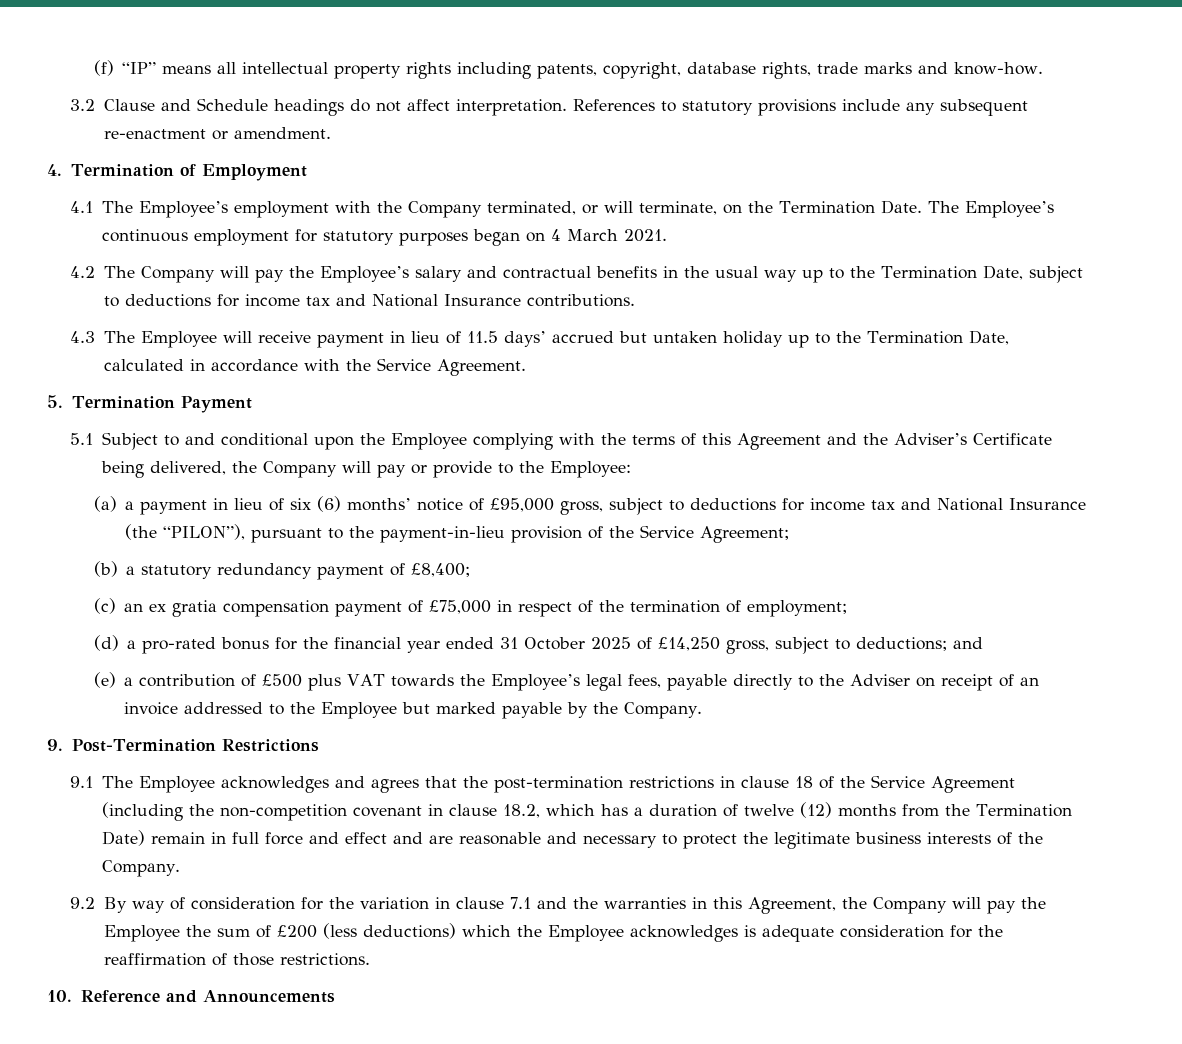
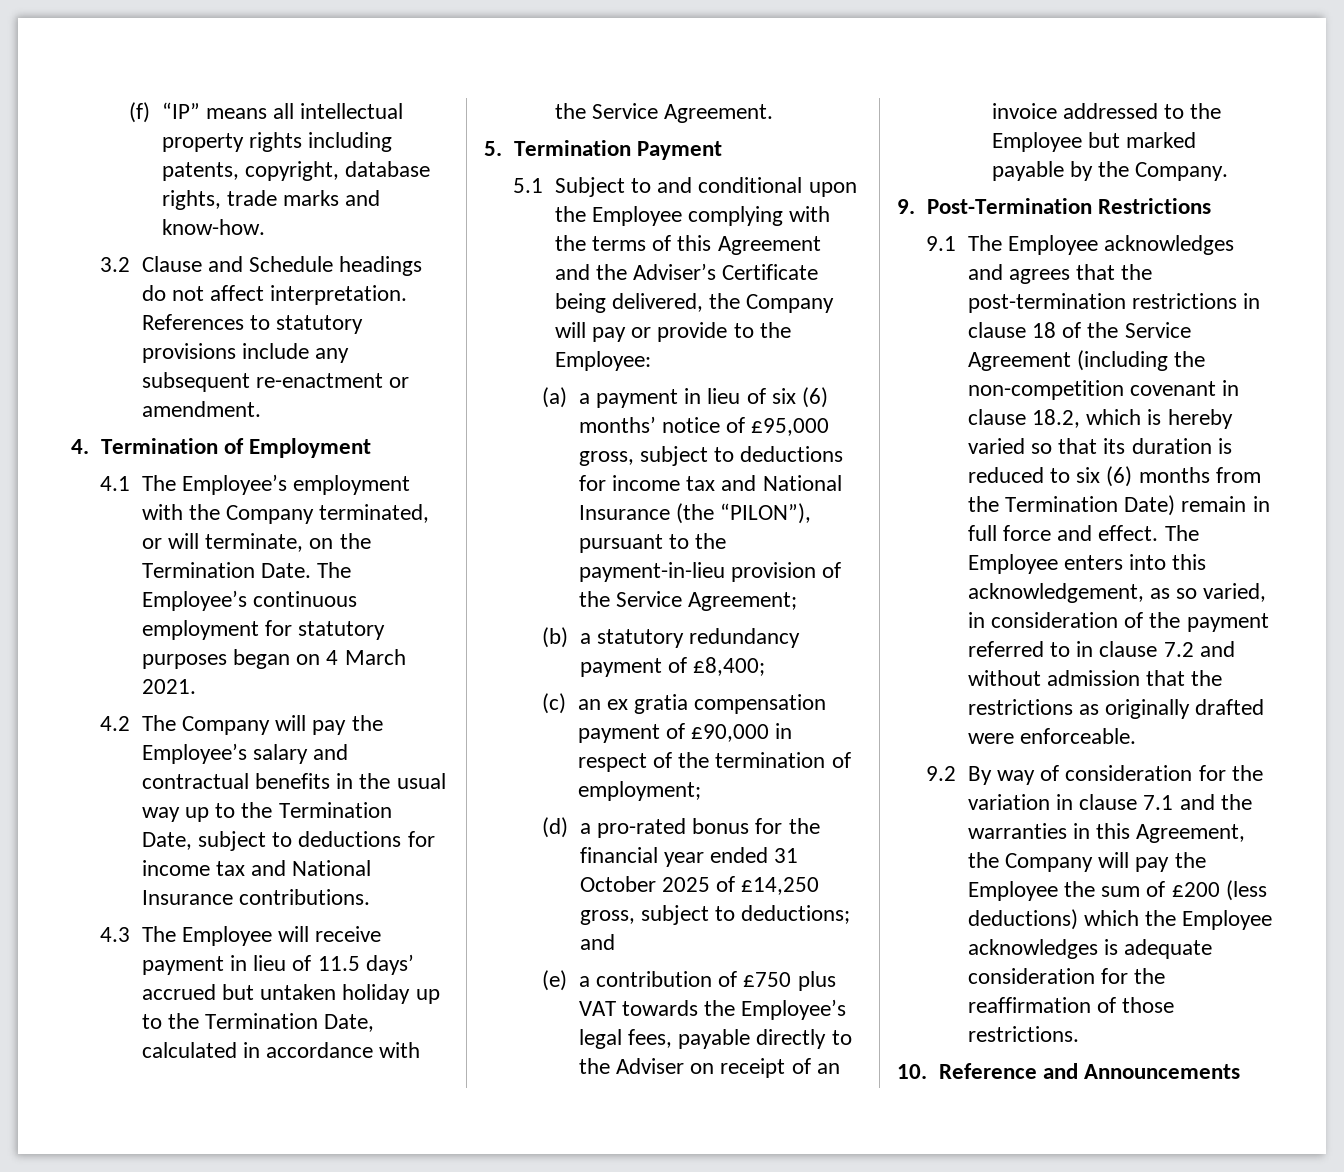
- (c) an ex gratia compensation payment of £75,000 in respect of the termination of employment;
+ (c) an ex gratia compensation payment of £90,000 in respect of the termination of employment;
- (e) a contribution of £500 plus VAT towards the Employee’s legal fees, payable directly to the Adviser on receipt of an invoice addressed to the Employee but marked payable by the Company.
+ (e) a contribution of £750 plus VAT towards the Employee’s legal fees, payable directly to the Adviser on receipt of an invoice addressed to the Employee but marked payable by the Company.
- 9.1 The Employee acknowledges and agrees that the post-termination restrictions in clause 18 of the Service Agreement (including the non-competition covenant in clause 18.2, which has a duration of twelve (12) months from the Termination Date) remain in full force and effect and are reasonable and necessary to protect the legitimate business interests of the Company.
+ 9.1 The Employee acknowledges and agrees that the post-termination restrictions in clause 18 of the Service Agreement (including the non-competition covenant in clause 18.2, which is hereby varied so that its duration is reduced to six (6) months from the Termination Date) remain in full force and effect. The Employee enters into this acknowledgement, as so varied, in consideration of the payment referred to in clause 7.2 and without admission that the restrictions as originally drafted were enforceable.

